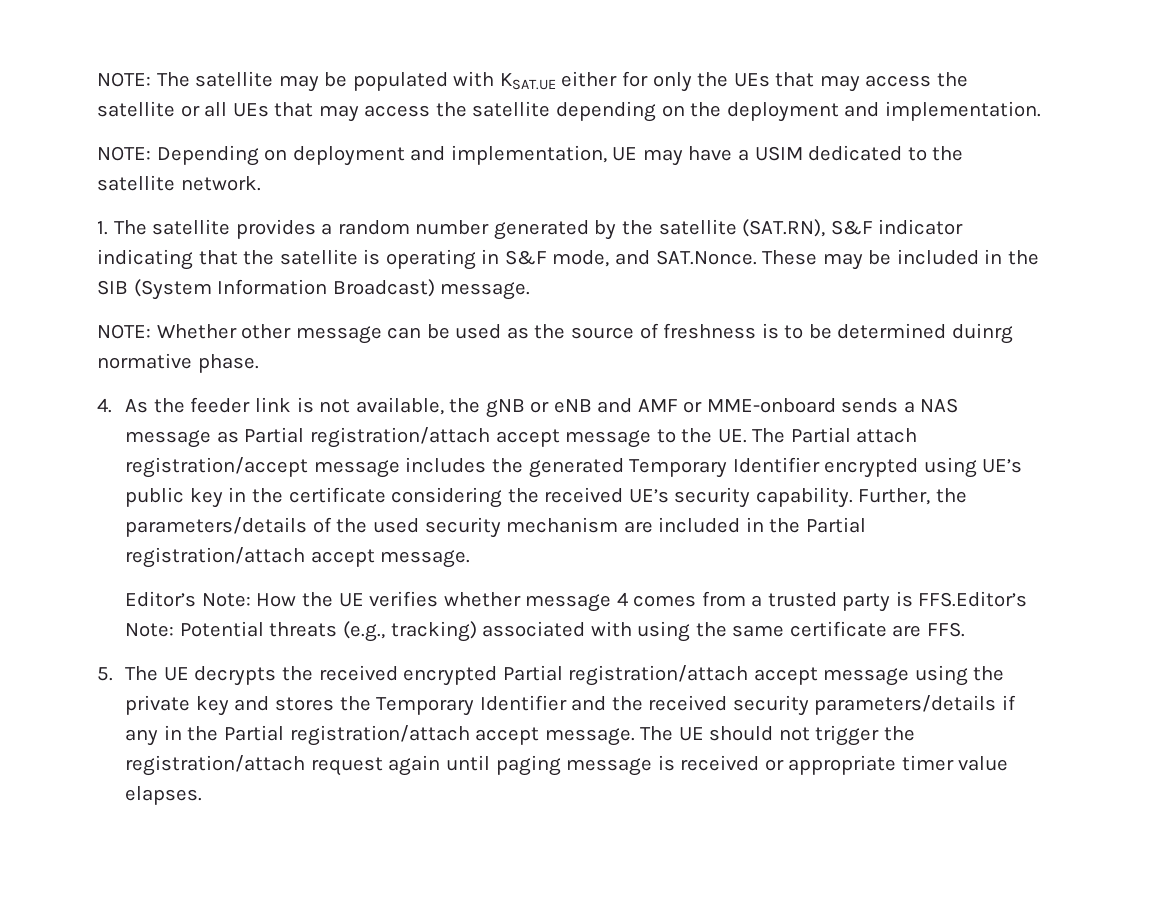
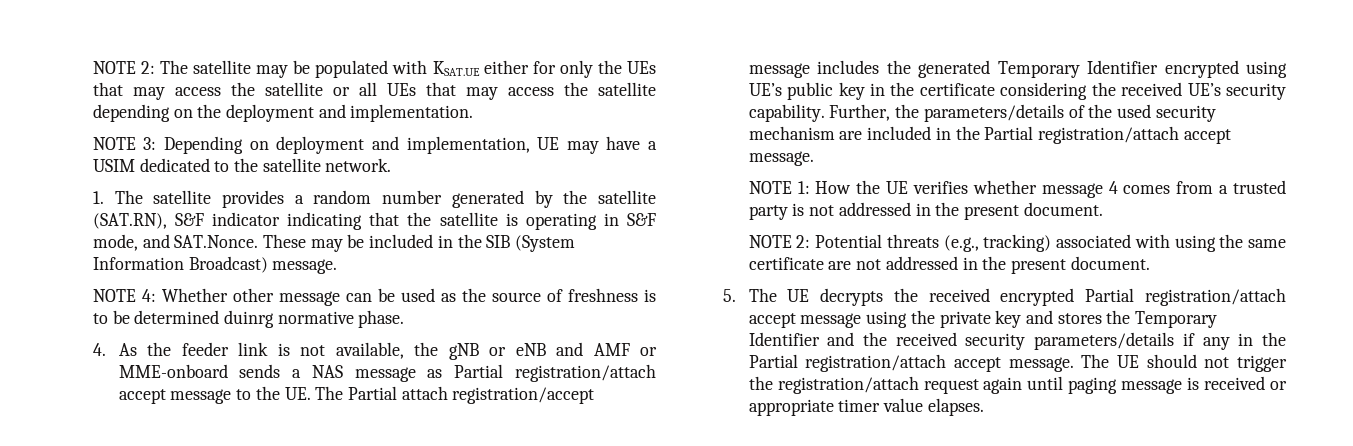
- NOTE: The satellite may be populated with KSAT.UE either for only the UEs that may access the satellite or all UEs that may access the satellite depending on the deployment and implementation.
+ NOTE 2: The satellite may be populated with KSAT.UE either for only the UEs that may access the satellite or all UEs that may access the satellite depending on the deployment and implementation.
- NOTE: Depending on deployment and implementation, UE may have a USIM dedicated to the satellite network.
+ NOTE 3: Depending on deployment and implementation, UE may have a USIM dedicated to the satellite network.
- NOTE: Whether other message can be used as the source of freshness is to be determined duinrg normative phase.
+ NOTE 4: Whether other message can be used as the source of freshness is to be determined duinrg normative phase.
- Editor’s Note: How the UE verifies whether message 4 comes from a trusted party is FFS.Editor’s Note: Potential threats (e.g., tracking) associated with using the same certificate are FFS.
+ NOTE 1: How the UE verifies whether message 4 comes from a trusted party is not addressed in the present document.
+ NOTE 2: Potential threats (e.g., tracking) associated with using the same certificate are not addressed in the present document.

